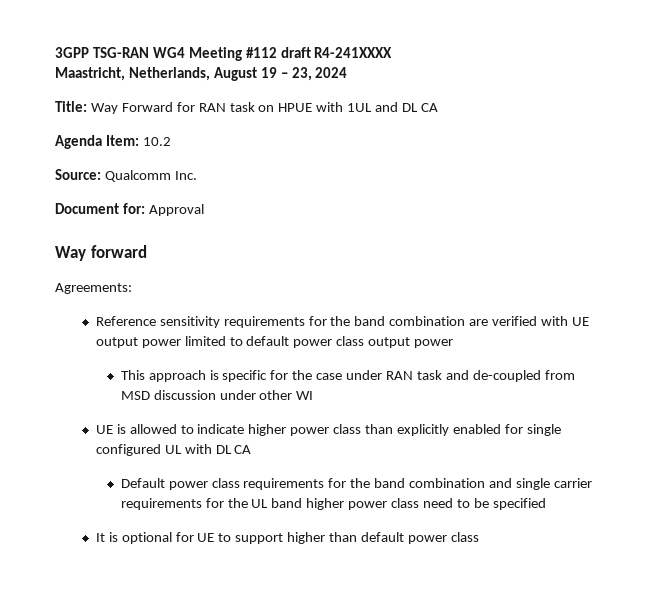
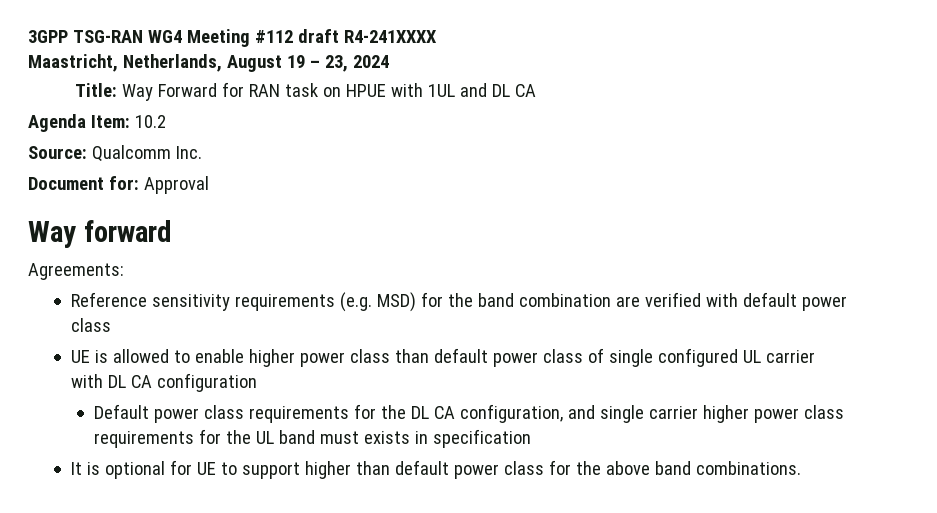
- Reference sensitivity requirements for the band combination are verified with UE output power limited to default power class output power
- This approach is specific for the case under RAN task and de-coupled from MSD discussion under other WI
+ Reference sensitivity requirements (e.g. MSD) for the band combination are verified with default power class
- UE is allowed to indicate higher power class than explicitly enabled for single configured UL with DL CA
+ UE is allowed to enable higher power class than default power class of single configured UL carrier with DL CA configuration
- Default power class requirements for the band combination and single carrier requirements for the UL band higher power class need to be specified
+ Default power class requirements for the DL CA configuration, and single carrier higher power class requirements for the UL band must exists in specification
- It is optional for UE to support higher than default power class
+ It is optional for UE to support higher than default power class for the above band combinations.

